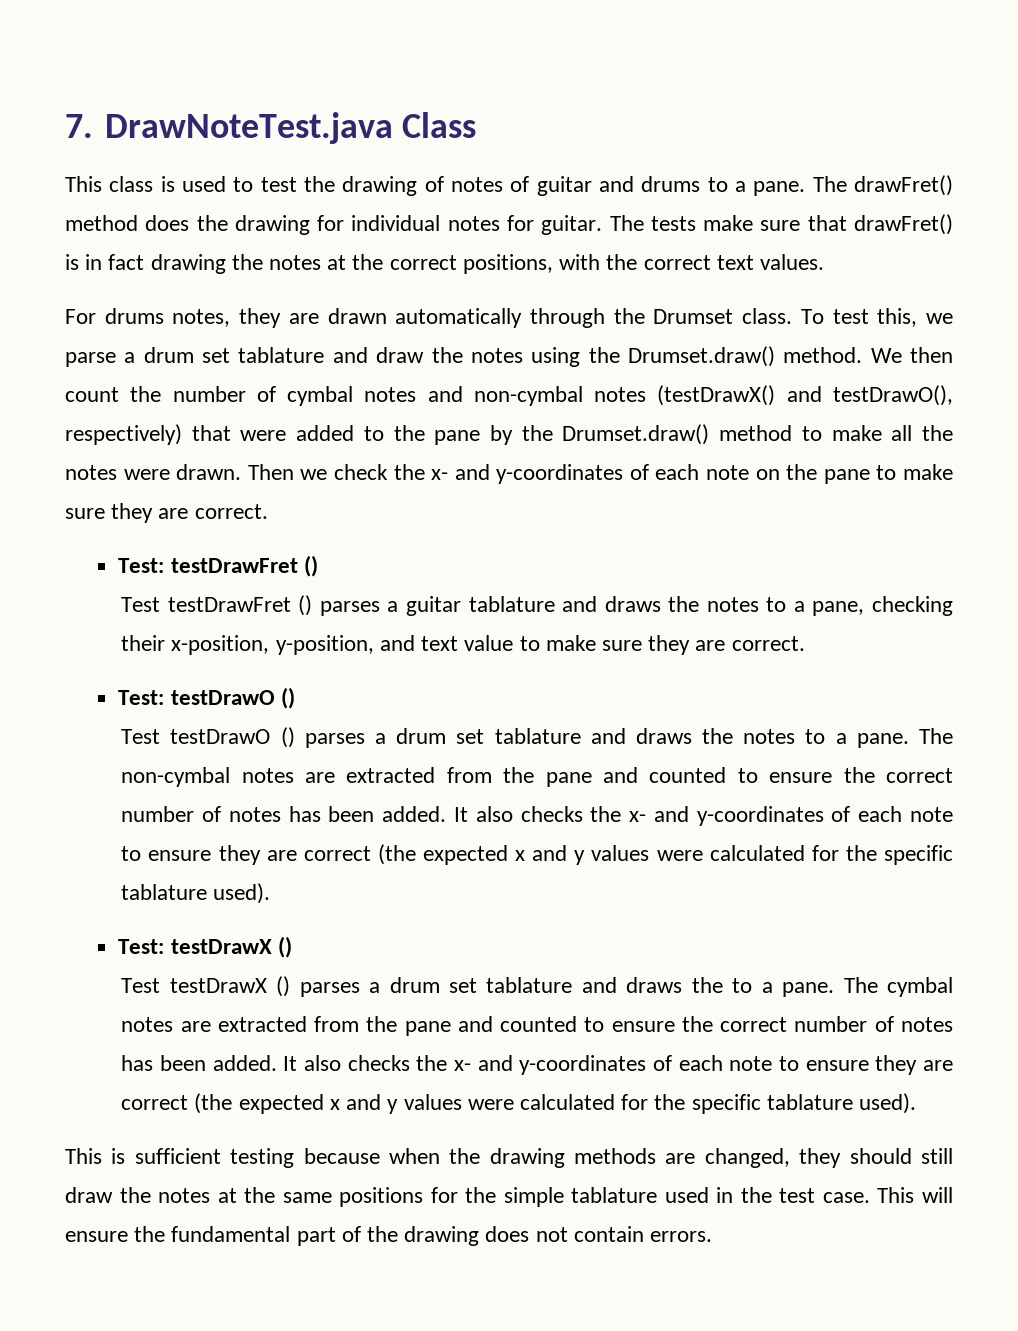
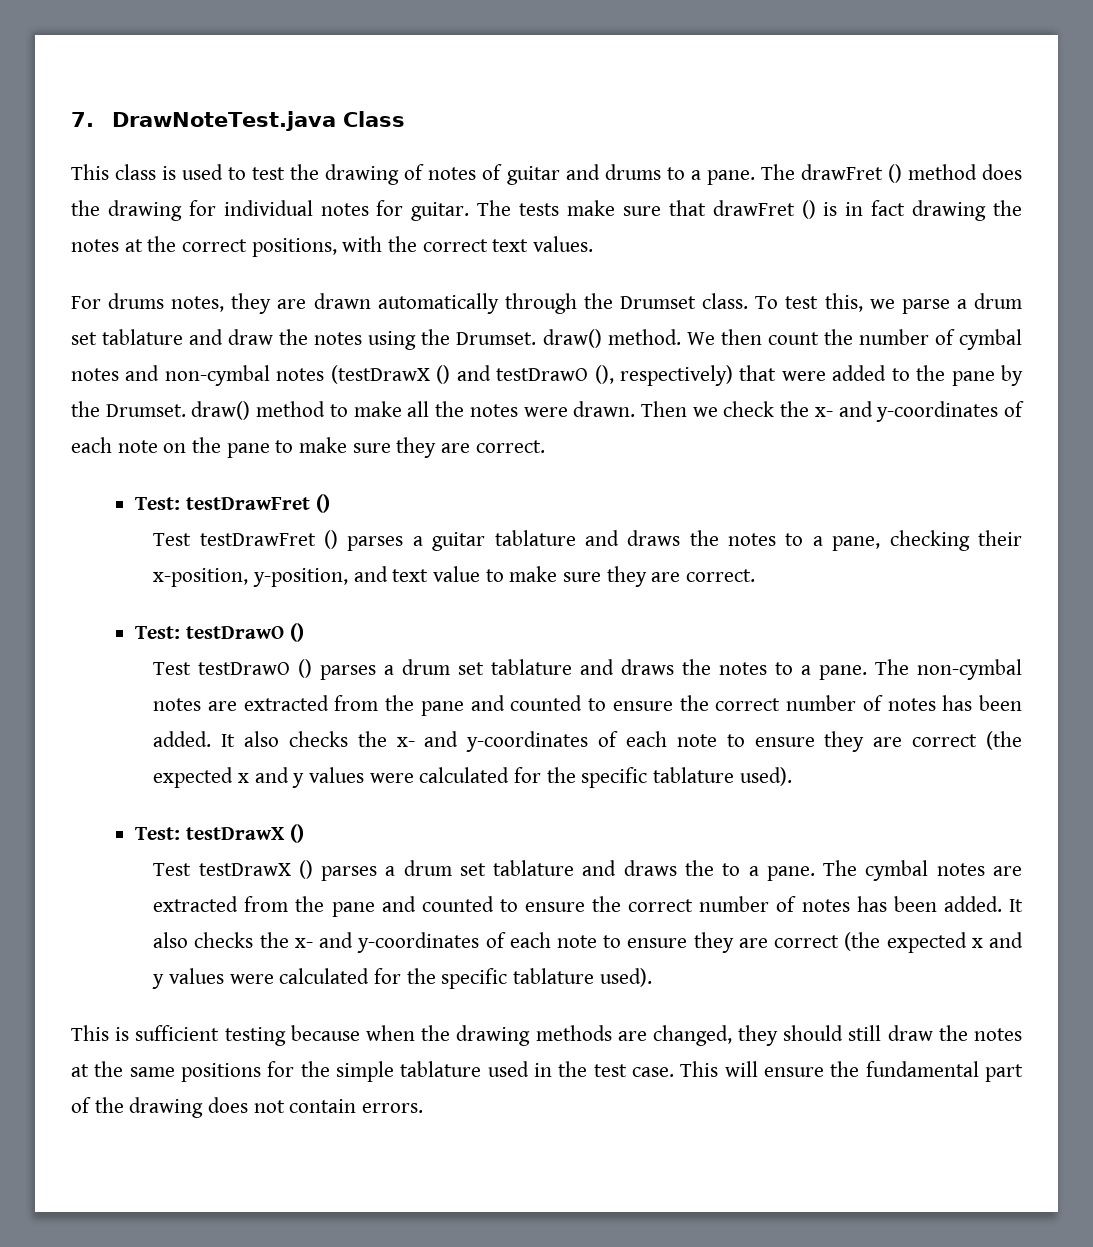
- The drawFret() method does the drawing for individual notes for guitar.
+ The drawFret () method does the drawing for individual notes for guitar.
- The tests make sure that drawFret() is in fact drawing the notes at the correct positions, with the correct text values.
+ The tests make sure that drawFret () is in fact drawing the notes at the correct positions, with the correct text values.
- To test this, we parse a drum set tablature and draw the notes using the Drumset.draw() method.
+ To test this, we parse a drum set tablature and draw the notes using the Drumset. draw() method.
- We then count the number of cymbal notes and non-cymbal notes (testDrawX() and testDrawO(), respectively) that were added to the pane by the Drumset.draw() method to make all the notes were drawn.
+ We then count the number of cymbal notes and non-cymbal notes (testDrawX () and testDrawO (), respectively) that were added to the pane by the Drumset. draw() method to make all the notes were drawn.

